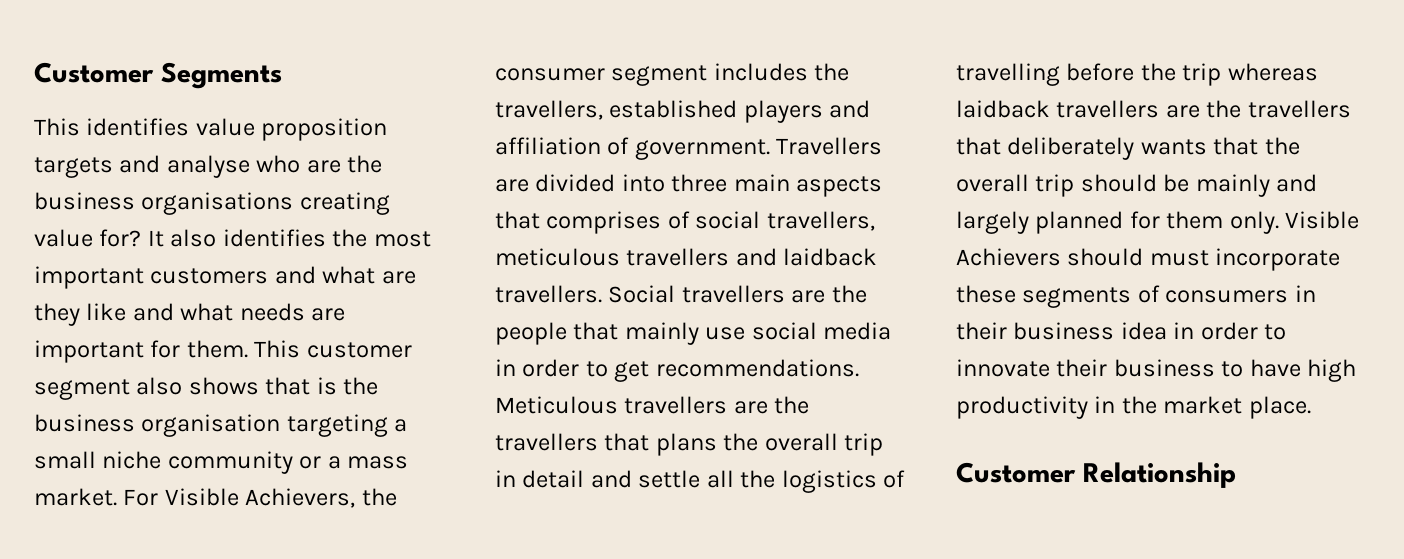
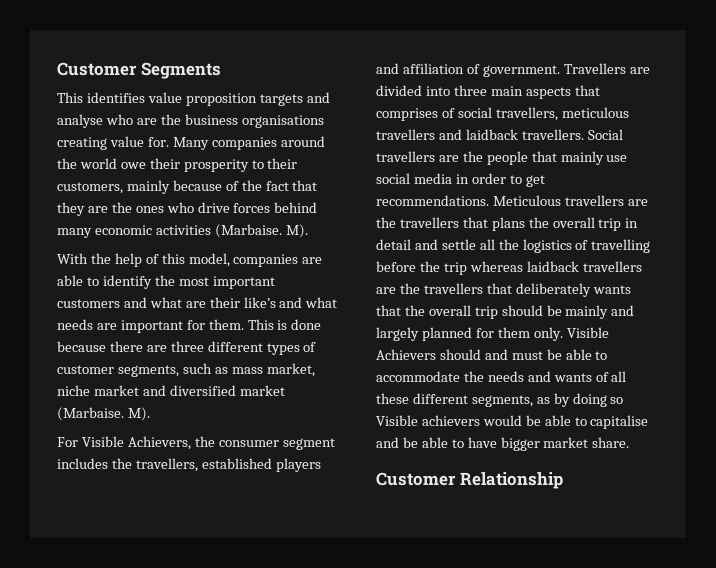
- This identifies value proposition targets and analyse who are the business organisations creating value for? It also identifies the most important customers and what are they like and what needs are important for them.
+ This identifies value proposition targets and analyse who are the business organisations creating value for. Many companies around the world owe their prosperity to their customers, mainly because of the fact that they are the ones who drive forces behind many economic activities (Marbaise. M).
+ With the help of this model, companies are able to identify the most important customers and what are their like’s and what needs are important for them.
- This customer segment also shows that is the business organisation targeting a small niche community or a mass market. For Visible Achievers, the consumer segment includes the travellers, established players and affiliation of government.
+ This is done because there are three different types of customer segments, such as mass market, niche market and diversified market (Marbaise. M).
+ For Visible Achievers, the consumer segment includes the travellers, established players and affiliation of government.
- Visible Achievers should must incorporate these segments of consumers in their business idea in order to innovate their business to have high productivity in the market place.
+ Visible Achievers should and must be able to accommodate the needs and wants of all these different segments, as by doing so Visible achievers would be able to capitalise and be able to have bigger market share.

